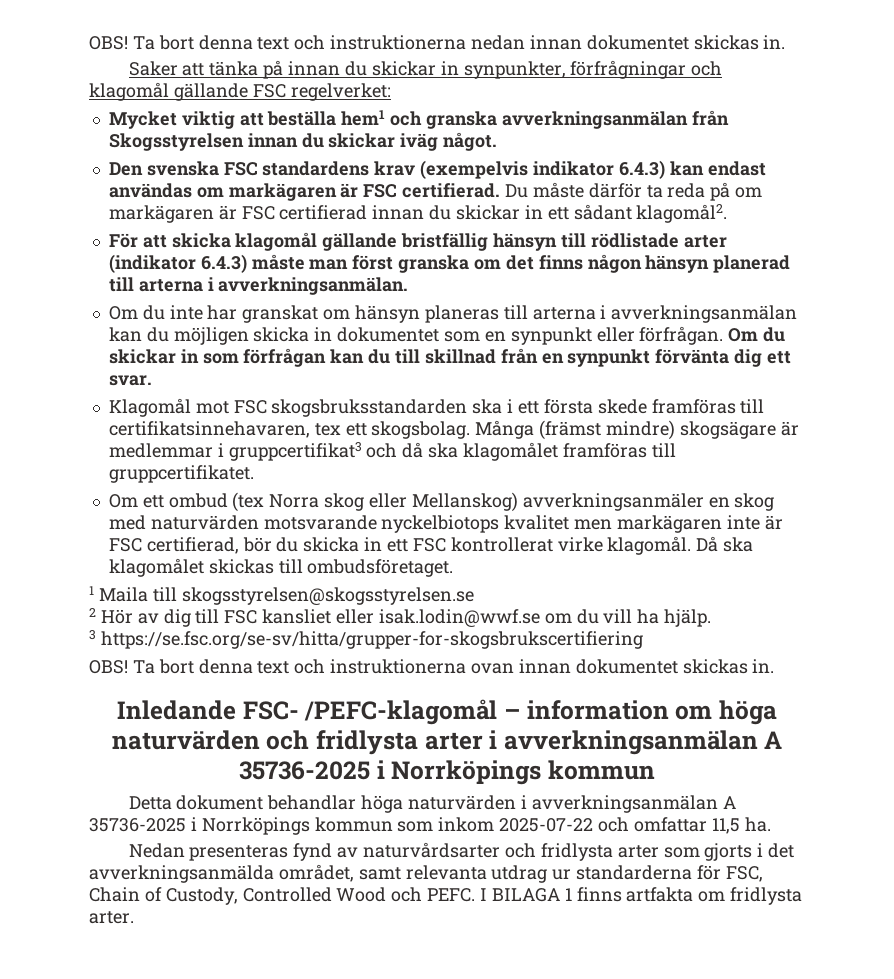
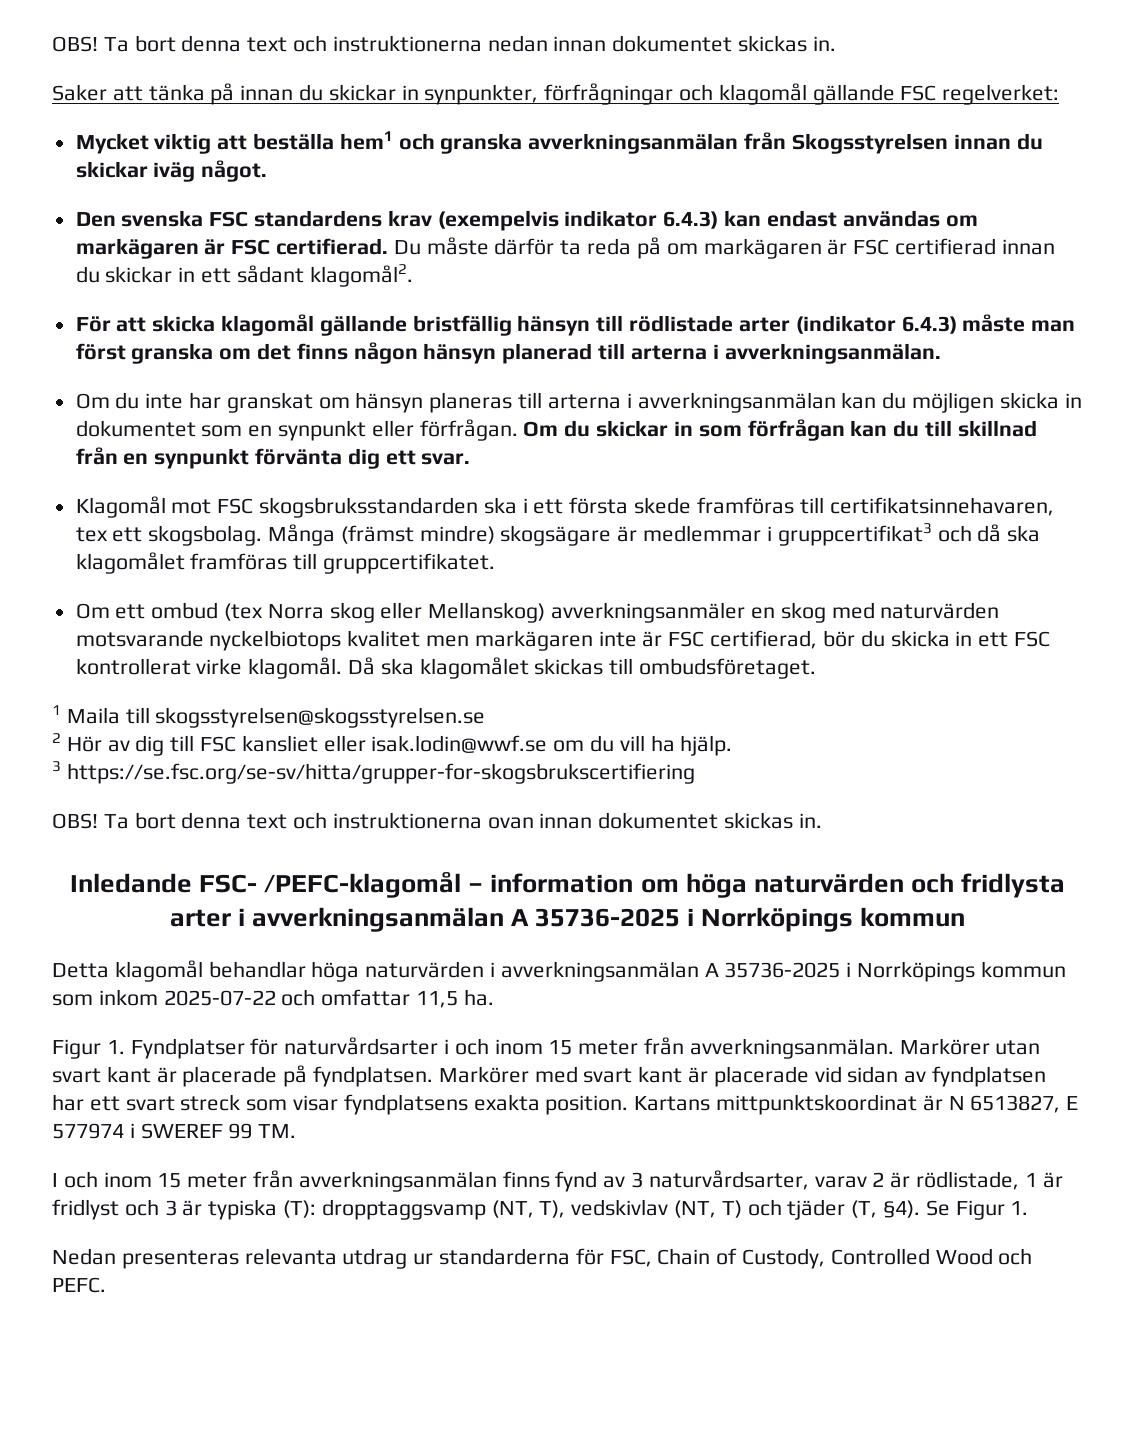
- Detta dokument behandlar höga naturvärden i avverkningsanmälan A 35736-2025 i Norrköpings kommun som inkom 2025-07-22 och omfattar 11,5 ha.
+ Detta klagomål behandlar höga naturvärden i avverkningsanmälan A 35736-2025 i Norrköpings kommun som inkom 2025-07-22 och omfattar 11,5 ha.
- Nedan presenteras fynd av naturvårdsarter och fridlysta arter som gjorts i det avverkningsanmälda området, samt relevanta utdrag ur standarderna för FSC, Chain of Custody, Controlled Wood och PEFC. I BILAGA 1 finns artfakta om fridlysta arter.
+ Figur 1. Fyndplatser för naturvårdsarter i och inom 15 meter från avverkningsanmälan. Markörer utan svart kant är placerade på fyndplatsen. Markörer med svart kant är placerade vid sidan av fyndplatsen har ett svart streck som visar fyndplatsens exakta position. Kartans mittpunktskoordinat är N 6513827, E 577974 i SWEREF 99 TM.
+ I och inom 15 meter från avverkningsanmälan finns fynd av 3 naturvårdsarter, varav 2 är rödlistade, 1 är fridlyst och 3 är typiska (T): dropptaggsvamp (NT, T), vedskivlav (NT, T) och tjäder (T, §4). Se Figur 1.
+ Nedan presenteras relevanta utdrag ur standarderna för FSC, Chain of Custody, Controlled Wood och PEFC.

